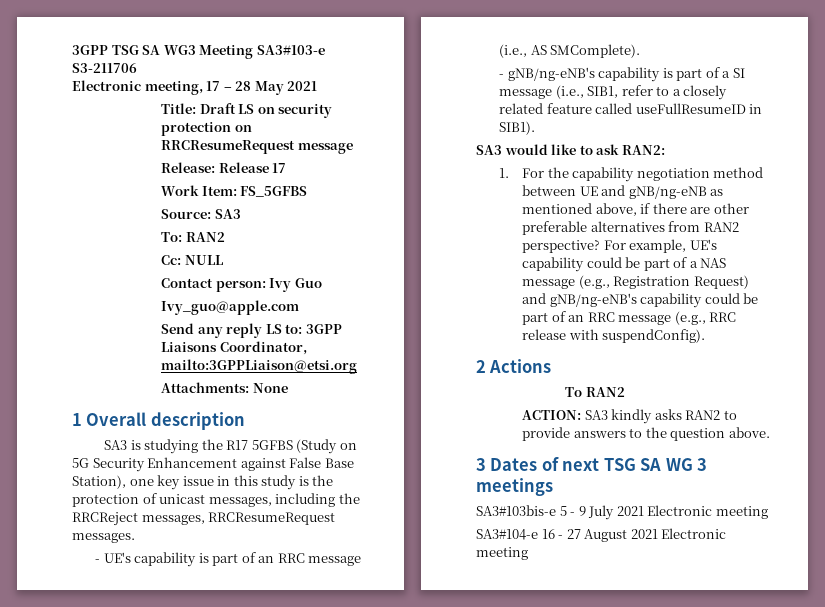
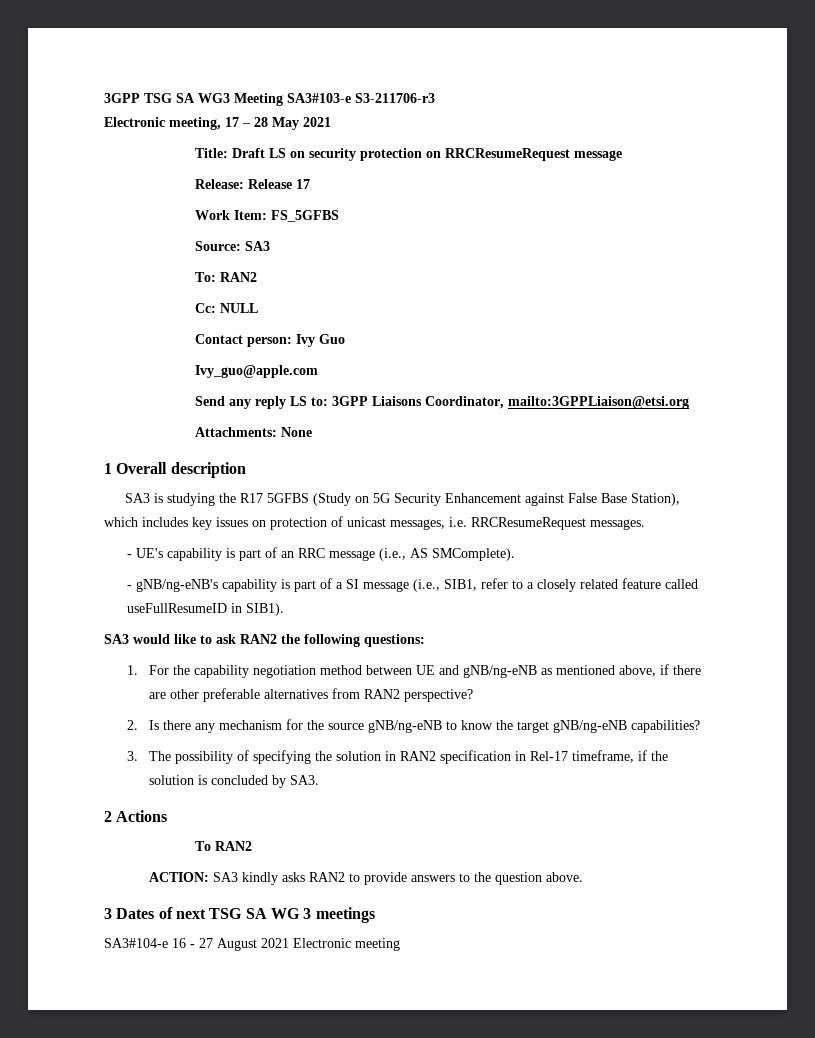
- 3GPP TSG SA WG3 Meeting SA3#103-e S3-211706
+ 3GPP TSG SA WG3 Meeting SA3#103-e S3-211706-r3
- SA3 is studying the R17 5GFBS (Study on 5G Security Enhancement against False Base Station), one key issue in this study is the protection of unicast messages, including the RRCReject messages, RRCResumeRequest messages.
+ SA3 is studying the R17 5GFBS (Study on 5G Security Enhancement against False Base Station), which includes key issues on protection of unicast messages, i.e. RRCResumeRequest messages.
- SA3 would like to ask RAN2:
+ SA3 would like to ask RAN2 the following questions:
- 1. For the capability negotiation method between UE and gNB/ng-eNB as mentioned above, if there are other preferable alternatives from RAN2 perspective? For example, UE's capability could be part of a NAS message (e.g., Registration Request) and gNB/ng-eNB's capability could be part of an RRC message (e.g., RRC release with suspendConfig).
+ 1. For the capability negotiation method between UE and gNB/ng-eNB as mentioned above, if there are other preferable alternatives from RAN2 perspective?
+ 2. Is there any mechanism for the source gNB/ng-eNB to know the target gNB/ng-eNB capabilities?
+ 3. The possibility of specifying the solution in RAN2 specification in Rel-17 timeframe, if the solution is concluded by SA3.
- SA3#103bis-e 5 - 9 July 2021 Electronic meeting

